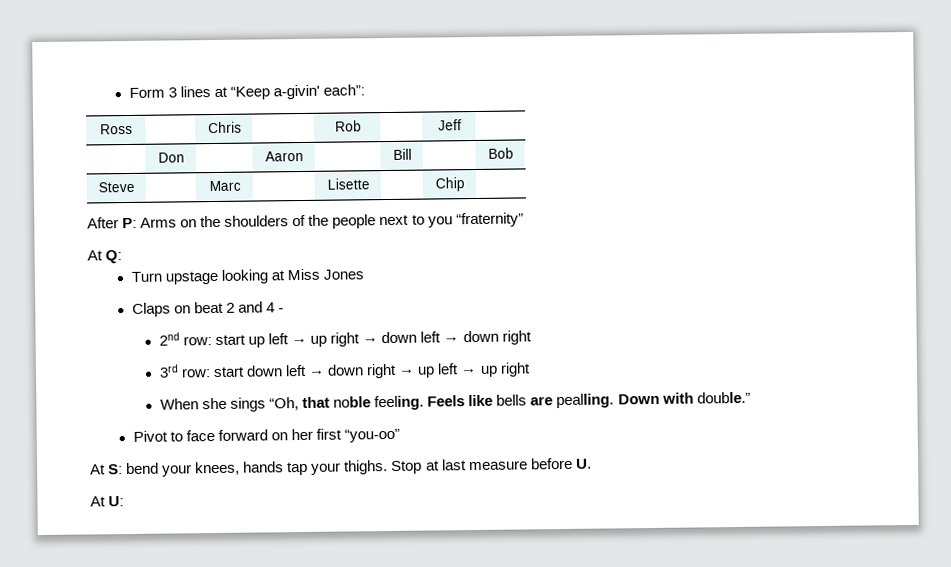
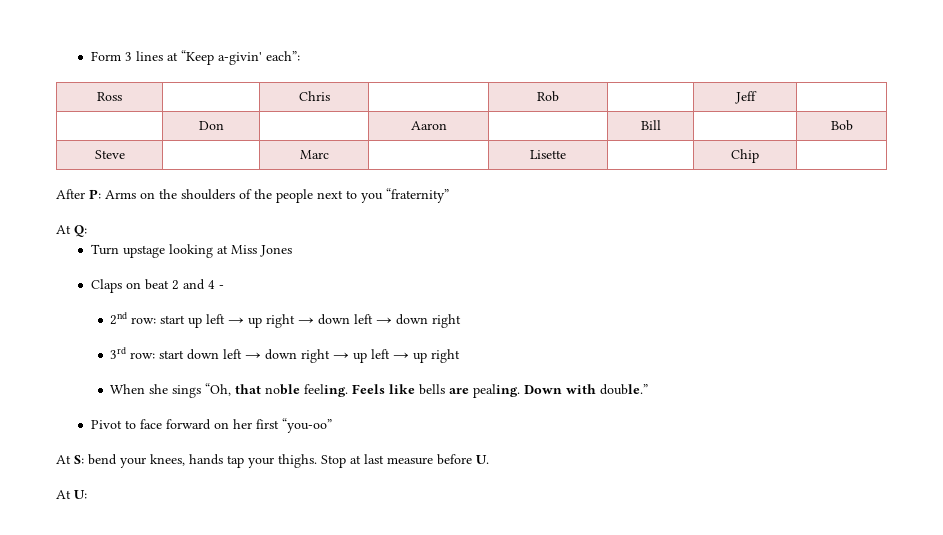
- Feels like bells are pealling.
+ Feels like bells are pealing.

